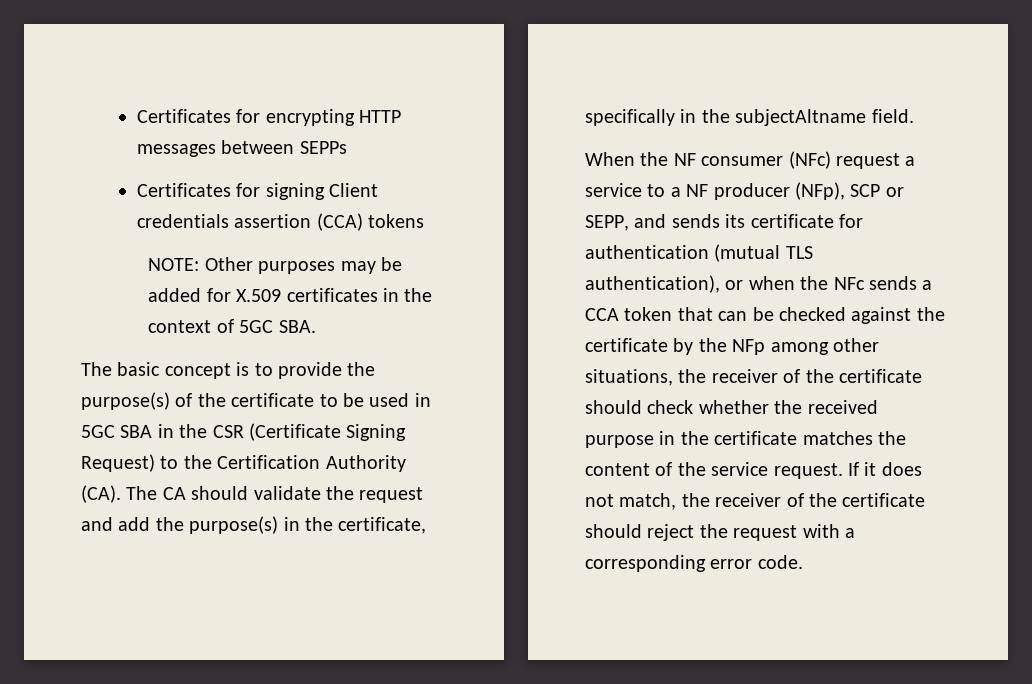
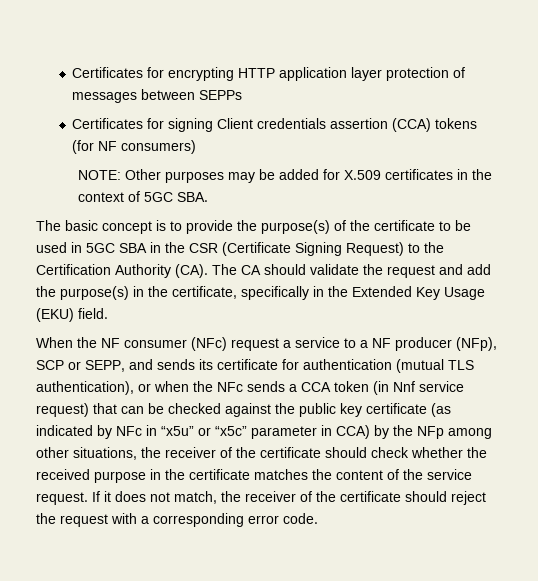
- Certificates for encrypting HTTP messages between SEPPs
+ Certificates for encrypting HTTP application layer protection of messages between SEPPs
- Certificates for signing Client credentials assertion (CCA) tokens
+ Certificates for signing Client credentials assertion (CCA) tokens (for NF consumers)
- The basic concept is to provide the purpose(s) of the certificate to be used in 5GC SBA in the CSR (Certificate Signing Request) to the Certification Authority (CA). The CA should validate the request and add the purpose(s) in the certificate, specifically in the subjectAltname field.
+ The basic concept is to provide the purpose(s) of the certificate to be used in 5GC SBA in the CSR (Certificate Signing Request) to the Certification Authority (CA). The CA should validate the request and add the purpose(s) in the certificate, specifically in the Extended Key Usage (EKU) field.
- When the NF consumer (NFc) request a service to a NF producer (NFp), SCP or SEPP, and sends its certificate for authentication (mutual TLS authentication), or when the NFc sends a CCA token that can be checked against the certificate by the NFp among other situations, the receiver of the certificate should check whether the received purpose in the certificate matches the content of the service request.
+ When the NF consumer (NFc) request a service to a NF producer (NFp), SCP or SEPP, and sends its certificate for authentication (mutual TLS authentication), or when the NFc sends a CCA token (in Nnf service request) that can be checked against the public key certificate (as indicated by NFc in “x5u” or “x5c” parameter in CCA) by the NFp among other situations, the receiver of the certificate should check whether the received purpose in the certificate matches the content of the service request.

